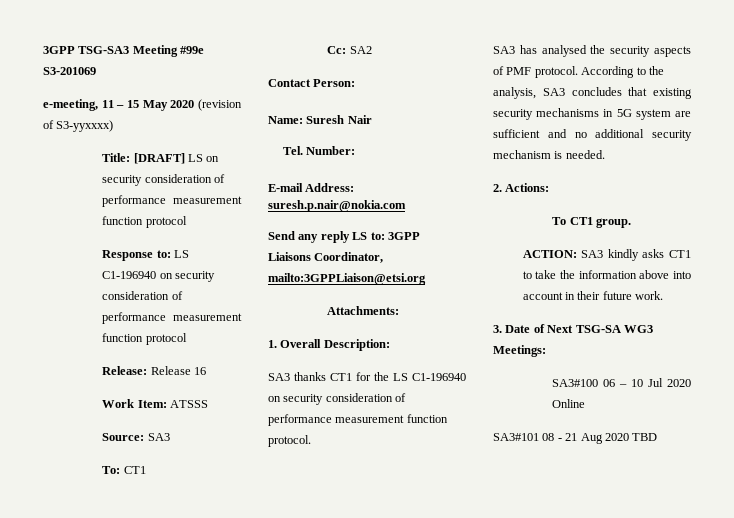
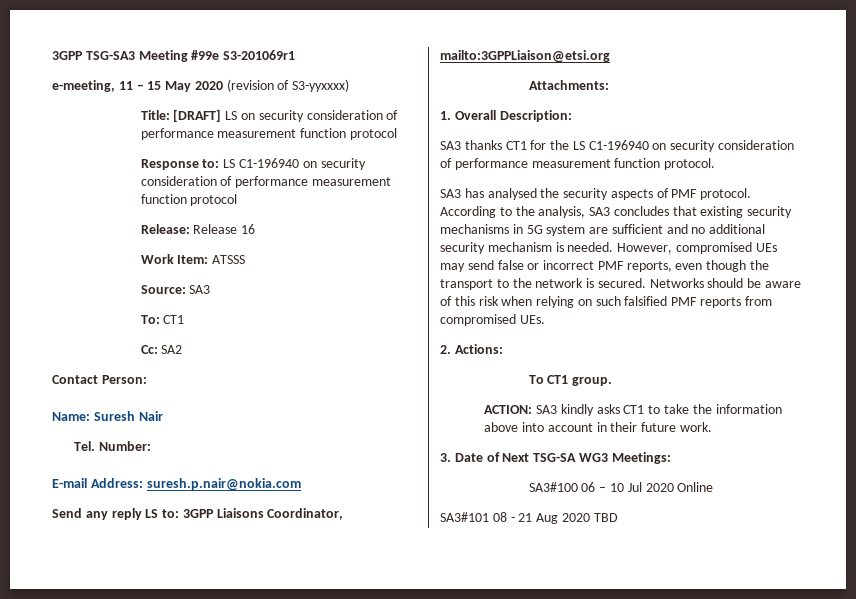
- 3GPP TSG-SA3 Meeting #99e S3-201069
+ 3GPP TSG-SA3 Meeting #99e S3-201069r1
+ However, compromised UEs may send false or incorrect PMF reports, even though the transport to the network is secured. Networks should be aware of this risk when relying on such falsified PMF reports from compromised UEs.

